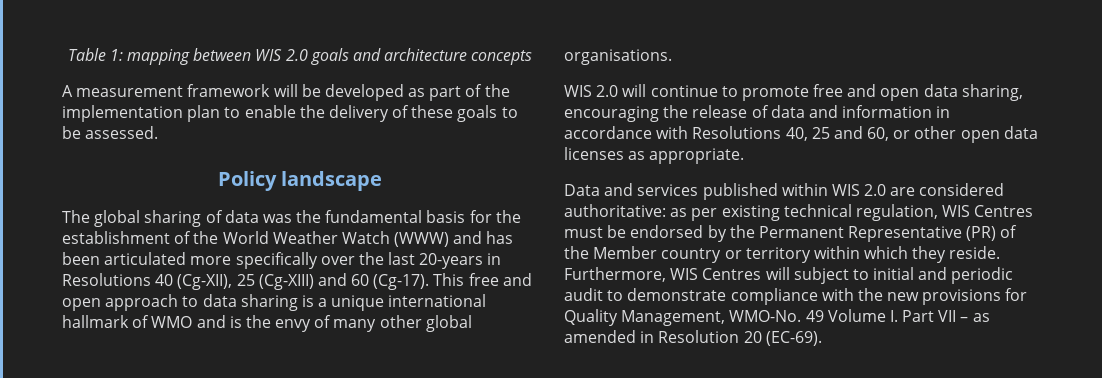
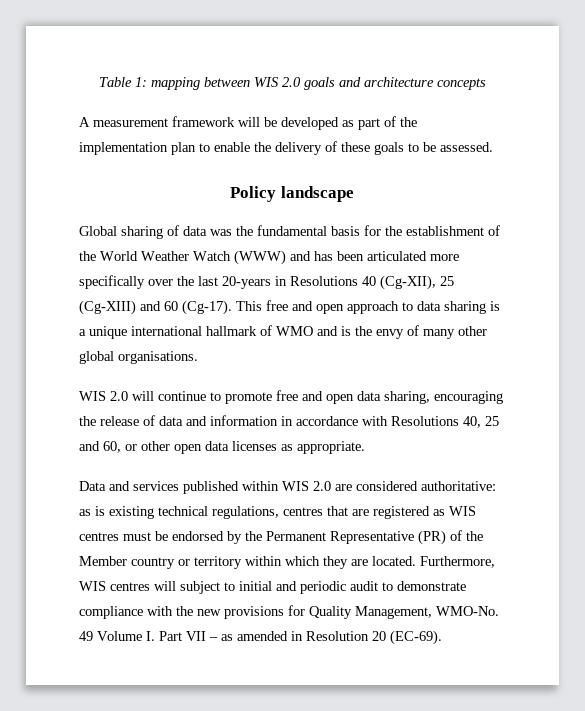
- The global sharing of data was the fundamental basis for the establishment of the World Weather Watch (WWW) and has been articulated more specifically over the last 20-years in Resolutions 40 (Cg-XII), 25 (Cg-XIII) and 60 (Cg-17).
+ Global sharing of data was the fundamental basis for the establishment of the World Weather Watch (WWW) and has been articulated more specifically over the last 20-years in Resolutions 40 (Cg-XII), 25 (Cg-XIII) and 60 (Cg-17).
- Data and services published within WIS 2.0 are considered authoritative: as per existing technical regulation, WIS Centres must be endorsed by the Permanent Representative (PR) of the Member country or territory within which they reside.
+ Data and services published within WIS 2.0 are considered authoritative: as is existing technical regulations, centres that are registered as WIS centres must be endorsed by the Permanent Representative (PR) of the Member country or territory within which they are located.
- Furthermore, WIS Centres will subject to initial and periodic audit to demonstrate compliance with the new provisions for Quality Management, WMO-No.
+ Furthermore, WIS centres will subject to initial and periodic audit to demonstrate compliance with the new provisions for Quality Management, WMO-No.

